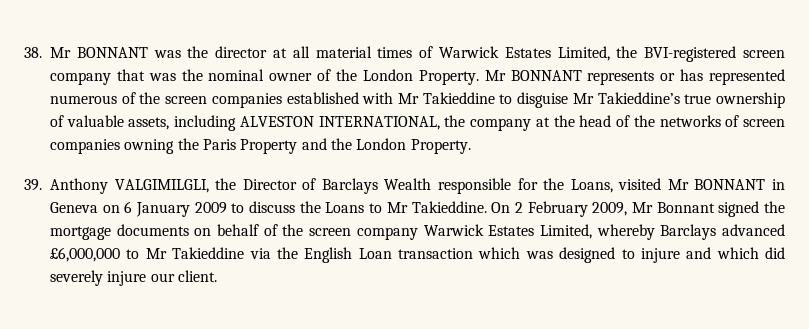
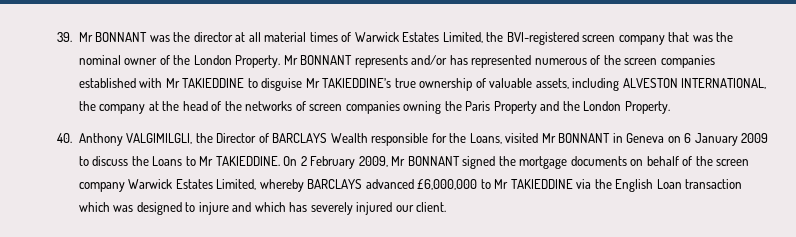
- 38. Mr BONNANT was the director at all material times of Warwick Estates Limited, the BVI-registered screen company that was the nominal owner of the London Property.
+ 39. Mr BONNANT was the director at all material times of Warwick Estates Limited, the BVI-registered screen company that was the nominal owner of the London Property.
- Mr BONNANT represents or has represented numerous of the screen companies established with Mr Takieddine to disguise Mr Takieddine’s true ownership of valuable assets, including ALVESTON INTERNATIONAL, the company at the head of the networks of screen companies owning the Paris Property and the London Property.
+ Mr BONNANT represents and/or has represented numerous of the screen companies established with Mr TAKIEDDINE to disguise Mr TAKIEDDINE’s true ownership of valuable assets, including ALVESTON INTERNATIONAL, the company at the head of the networks of screen companies owning the Paris Property and the London Property.
- 39. Anthony VALGIMILGLI, the Director of Barclays Wealth responsible for the Loans, visited Mr BONNANT in Geneva on 6 January 2009 to discuss the Loans to Mr Takieddine.
+ 40. Anthony VALGIMILGLI, the Director of BARCLAYS Wealth responsible for the Loans, visited Mr BONNANT in Geneva on 6 January 2009 to discuss the Loans to Mr TAKIEDDINE.
- On 2 February 2009, Mr Bonnant signed the mortgage documents on behalf of the screen company Warwick Estates Limited, whereby Barclays advanced £6,000,000 to Mr Takieddine via the English Loan transaction which was designed to injure and which did severely injure our client.
+ On 2 February 2009, Mr BONNANT signed the mortgage documents on behalf of the screen company Warwick Estates Limited, whereby BARCLAYS advanced £6,000,000 to Mr TAKIEDDINE via the English Loan transaction which was designed to injure and which has severely injured our client.

